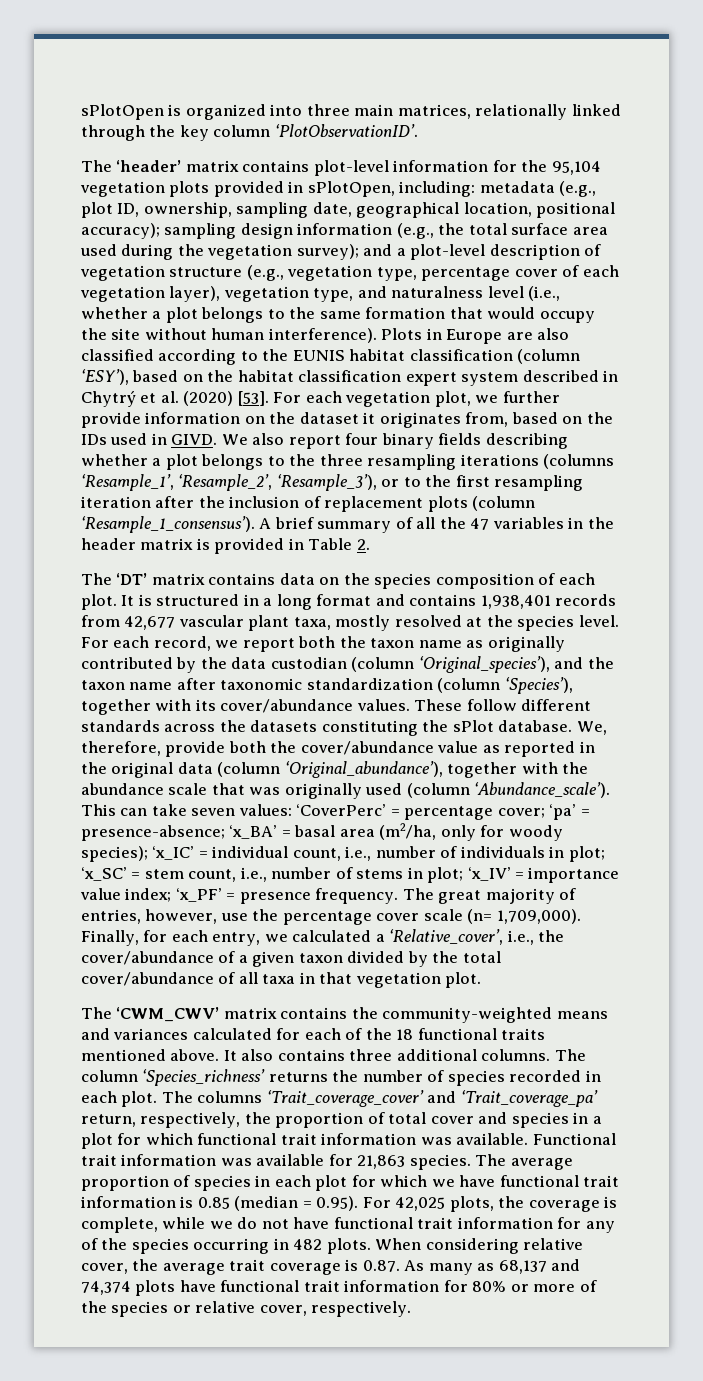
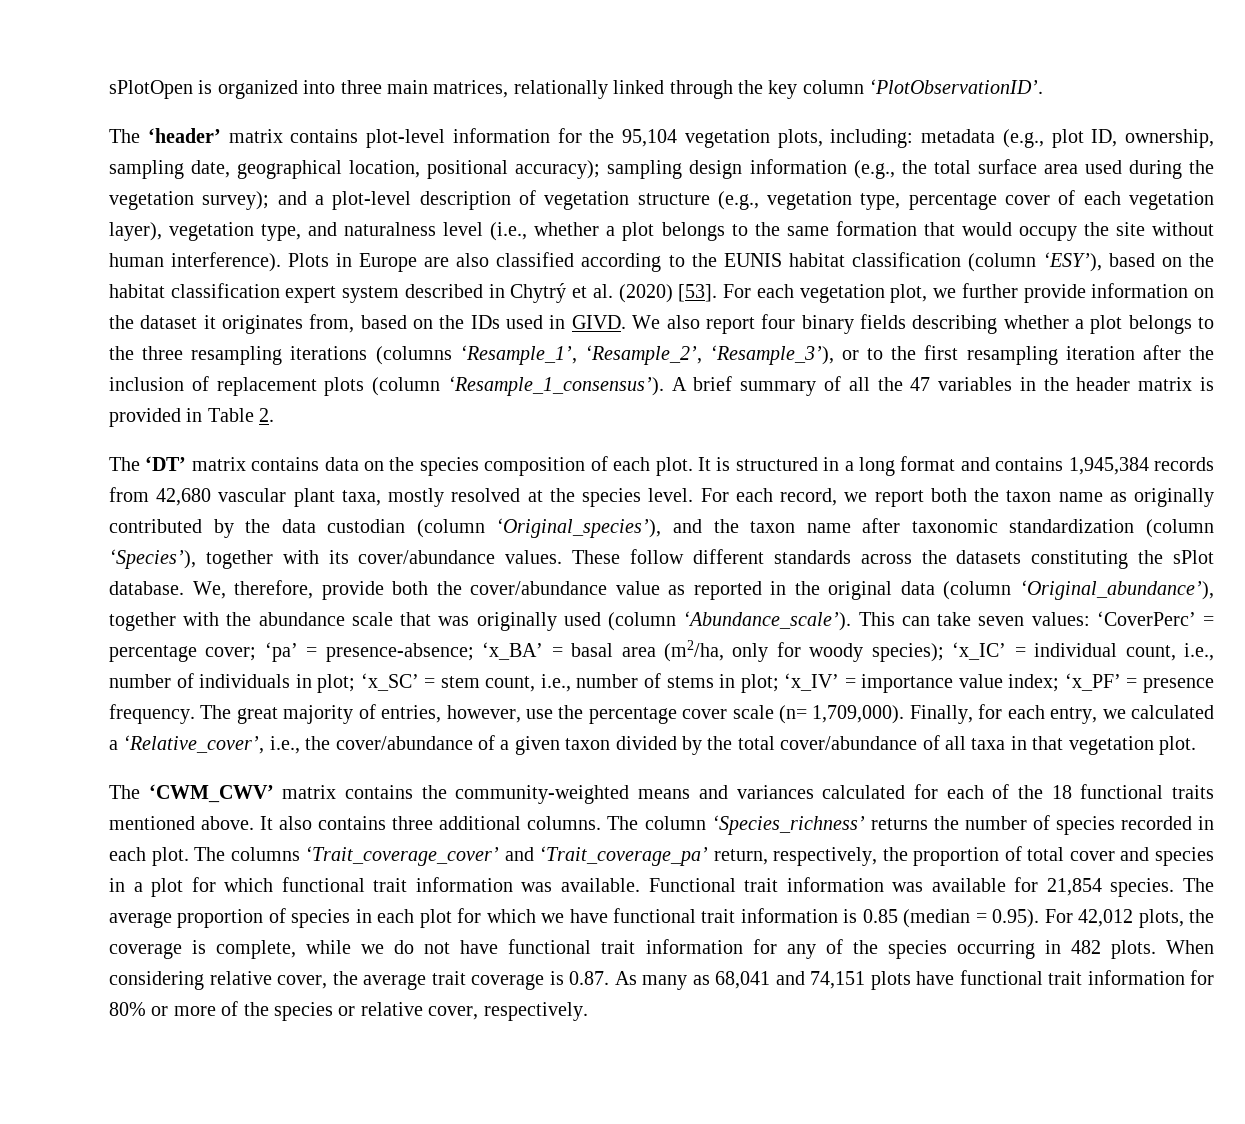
- The ‘header’ matrix contains plot-level information for the 95,104 vegetation plots provided in sPlotOpen, including:
+ The ‘header’ matrix contains plot-level information for the 95,104 vegetation plots, including:
- It is structured in a long format and contains 1,938,401 records from 42,677 vascular plant taxa, mostly resolved at the species level.
+ It is structured in a long format and contains 1,945,384 records from 42,680 vascular plant taxa, mostly resolved at the species level.
- Functional trait information was available for 21,863 species.
+ Functional trait information was available for 21,854 species.
- The average proportion of species in each plot for which we have functional trait information is 0.85 (median = 0.95). For 42,025 plots, the coverage is complete, while we do not have functional trait information for any of the species occurring in 482 plots.
+ The average proportion of species in each plot for which we have functional trait information is 0.85 (median = 0.95). For 42,012 plots, the coverage is complete, while we do not have functional trait information for any of the species occurring in 482 plots.
- When considering relative cover, the average trait coverage is 0.87. As many as 68,137 and 74,374 plots have functional trait information for 80% or more of the species or relative cover, respectively.
+ When considering relative cover, the average trait coverage is 0.87. As many as 68,041 and 74,151 plots have functional trait information for 80% or more of the species or relative cover, respectively.

